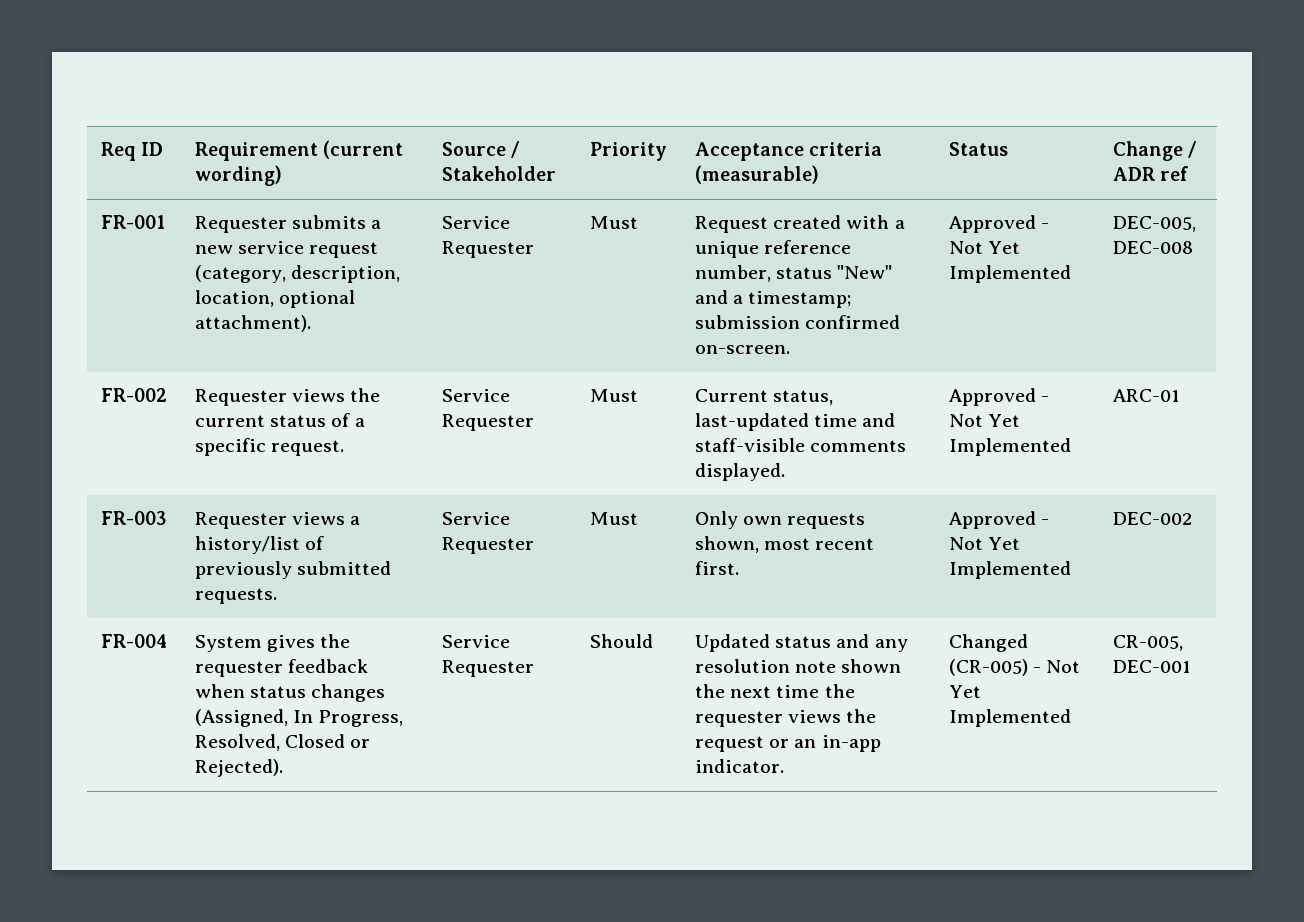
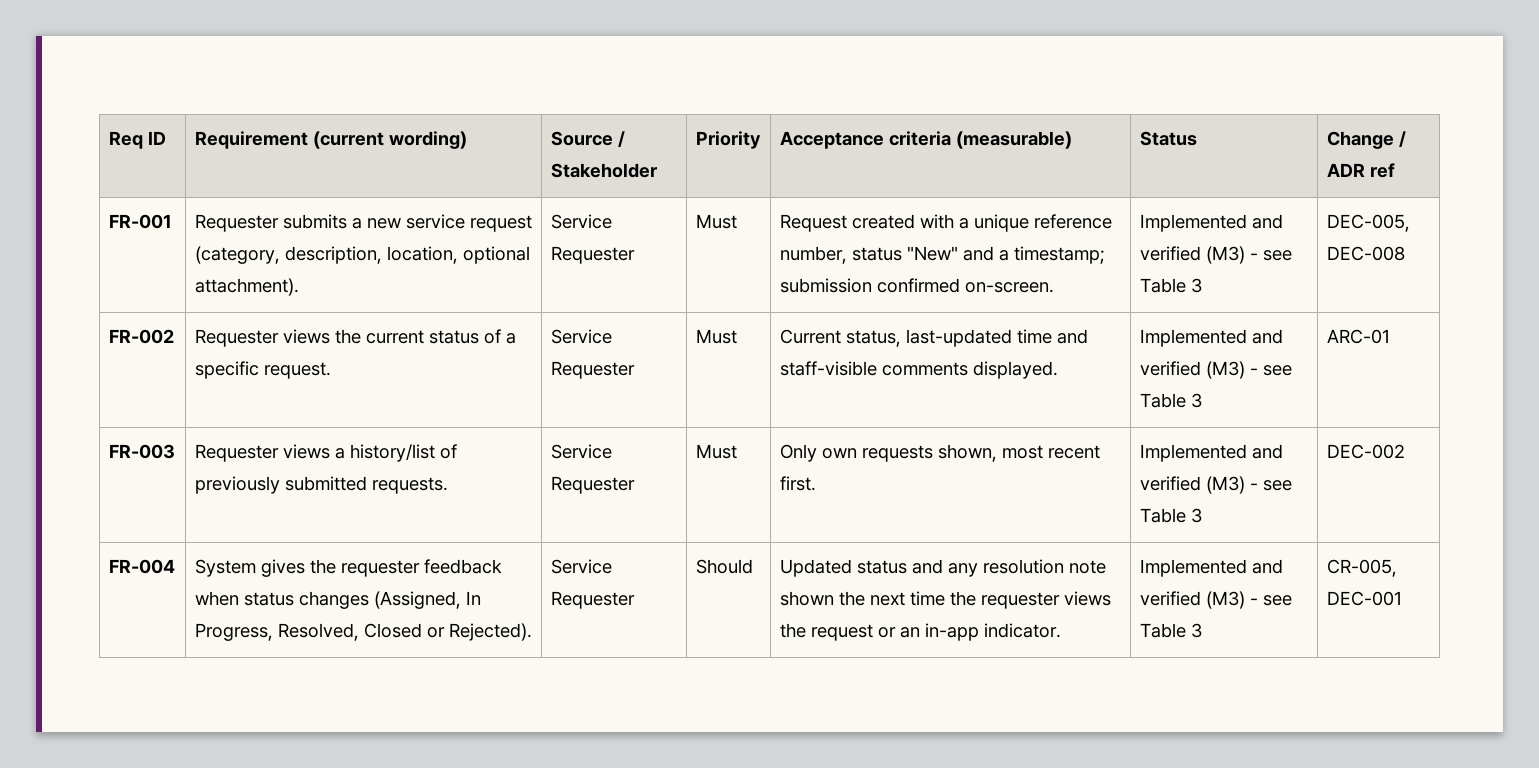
- FR-001 | Requester submits a new service request (category, description, location, optional attachment). | Service Requester | Must | Request created with a unique reference number, status "New" and a timestamp; submission confirmed on-screen. | Approved - Not Yet Implemented | DEC-005, DEC-008
+ FR-001 | Requester submits a new service request (category, description, location, optional attachment). | Service Requester | Must | Request created with a unique reference number, status "New" and a timestamp; submission confirmed on-screen. | Implemented and verified (M3) - see Table 3 | DEC-005, DEC-008
- FR-002 | Requester views the current status of a specific request. | Service Requester | Must | Current status, last-updated time and staff-visible comments displayed. | Approved - Not Yet Implemented | ARC-01
+ FR-002 | Requester views the current status of a specific request. | Service Requester | Must | Current status, last-updated time and staff-visible comments displayed. | Implemented and verified (M3) - see Table 3 | ARC-01
- FR-003 | Requester views a history/list of previously submitted requests. | Service Requester | Must | Only own requests shown, most recent first. | Approved - Not Yet Implemented | DEC-002
+ FR-003 | Requester views a history/list of previously submitted requests. | Service Requester | Must | Only own requests shown, most recent first. | Implemented and verified (M3) - see Table 3 | DEC-002
- Updated status and any resolution note shown the next time the requester views the request or an in-app indicator. | Changed (CR-005) - Not Yet Implemented
+ Updated status and any resolution note shown the next time the requester views the request or an in-app indicator. | Implemented and verified (M3) - see Table 3

